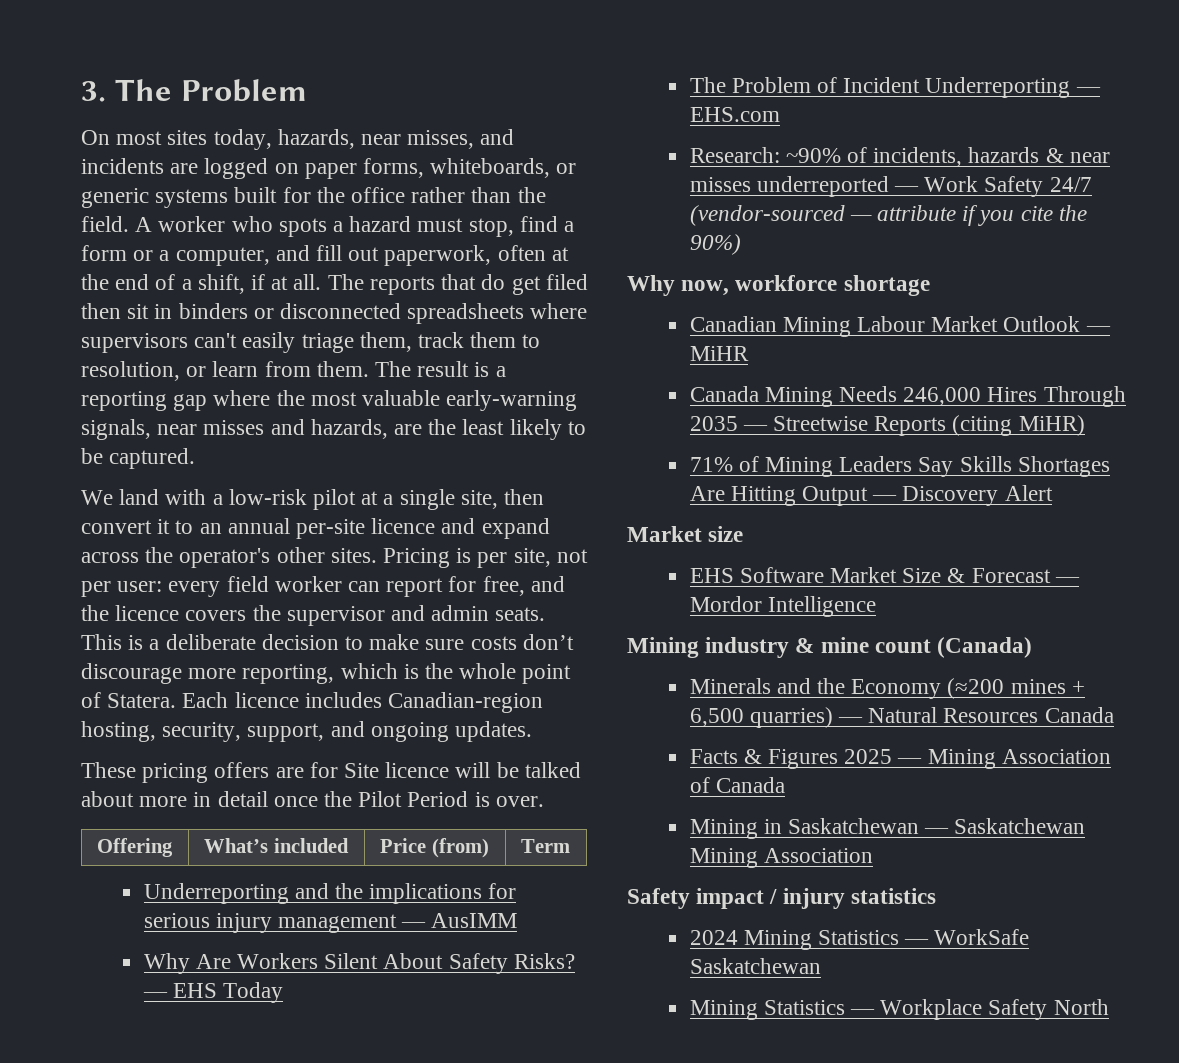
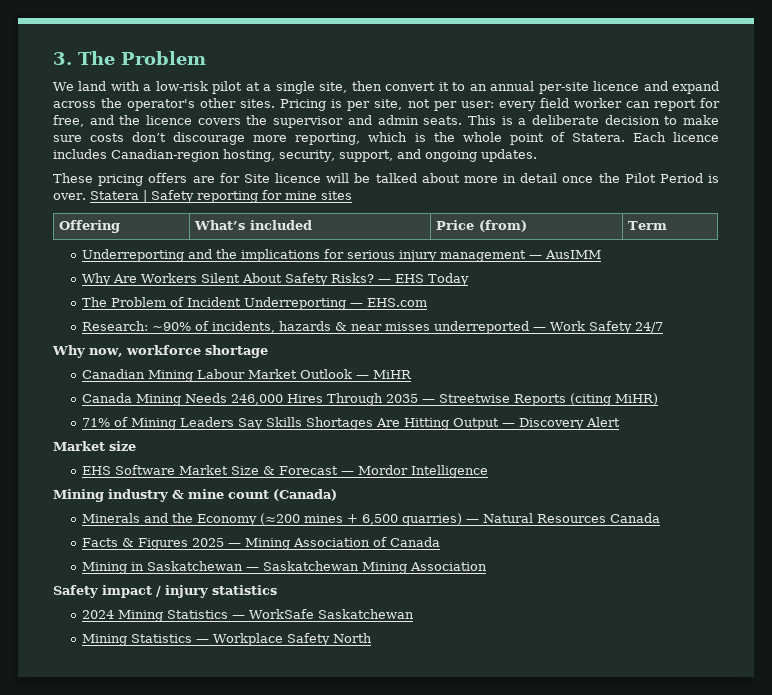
- On most sites today, hazards, near misses, and incidents are logged on paper forms, whiteboards, or generic systems built for the office rather than the field. A worker who spots a hazard must stop, find a form or a computer, and fill out paperwork, often at the end of a shift, if at all. The reports that do get filed then sit in binders or disconnected spreadsheets where supervisors can't easily triage them, track them to resolution, or learn from them. The result is a reporting gap where the most valuable early-warning signals, near misses and hazards, are the least likely to be captured.
+ Statera | Safety reporting for mine sites
- Research: ~90% of incidents, hazards & near misses underreported — Work Safety 24/7 (vendor-sourced — attribute if you cite the 90%)
+ Research: ~90% of incidents, hazards & near misses underreported — Work Safety 24/7

